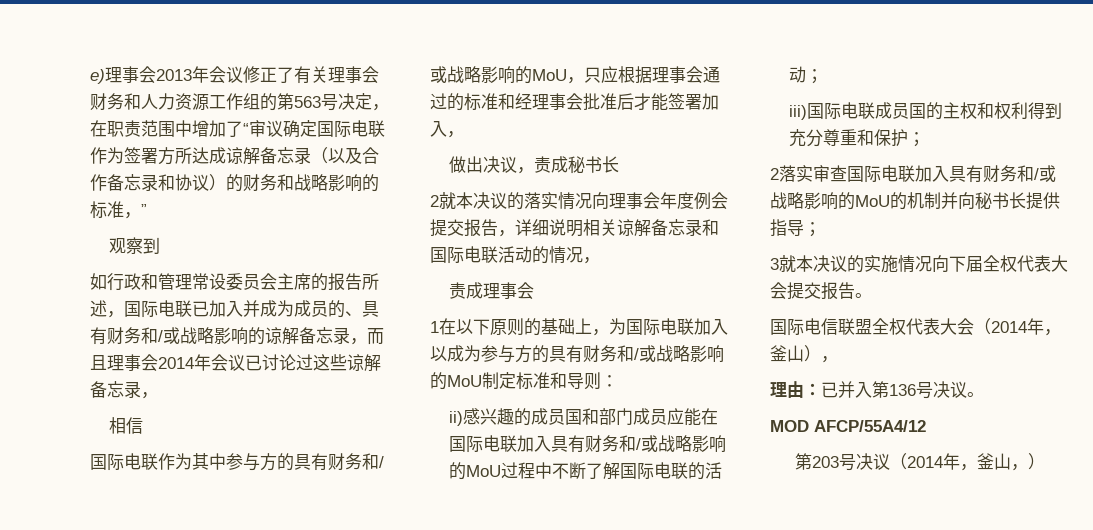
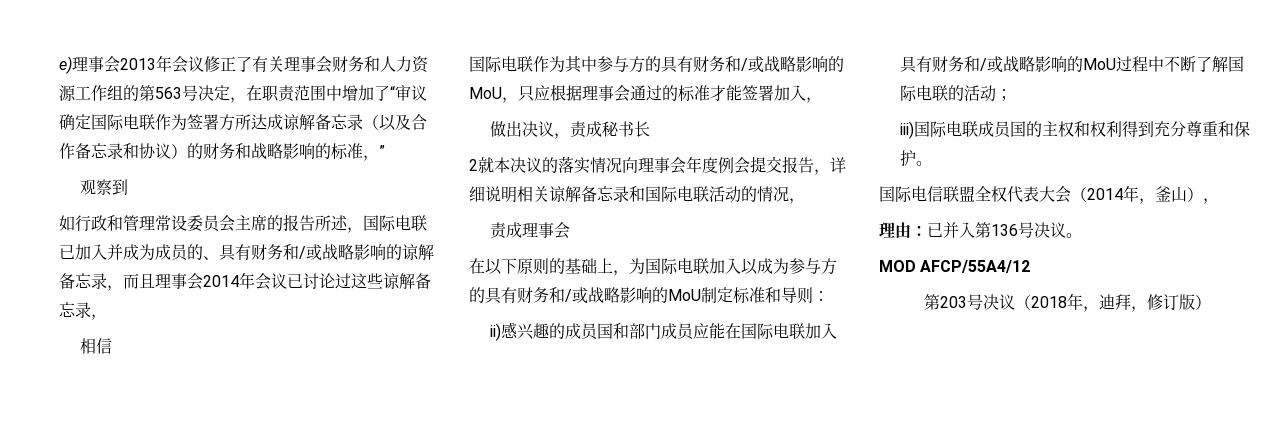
- 国际电联作为其中参与方的具有财务和/或战略影响的MoU，只应根据理事会通过的标准和经理事会批准后才能签署加入，
+ 国际电联作为其中参与方的具有财务和/或战略影响的MoU，只应根据理事会通过的标准才能签署加入，
- 1在以下原则的基础上，为国际电联加入以成为参与方的具有财务和/或战略影响的MoU制定标准和导则：
+ 在以下原则的基础上，为国际电联加入以成为参与方的具有财务和/或战略影响的MoU制定标准和导则：
- iii)国际电联成员国的主权和权利得到充分尊重和保护；
- 2落实审查国际电联加入具有财务和/或战略影响的MoU的机制并向秘书长提供指导；
- 3就本决议的实施情况向下届全权代表大会提交报告。
+ iii)国际电联成员国的主权和权利得到充分尊重和保护。
- 第203号决议（2014年，釜山，）
+ 第203号决议（2018年，迪拜，修订版）

